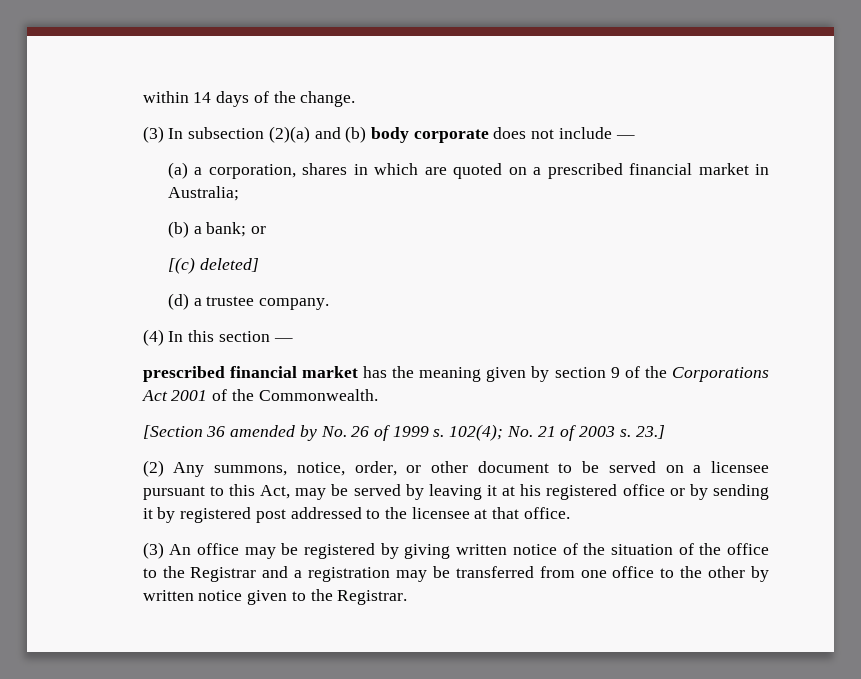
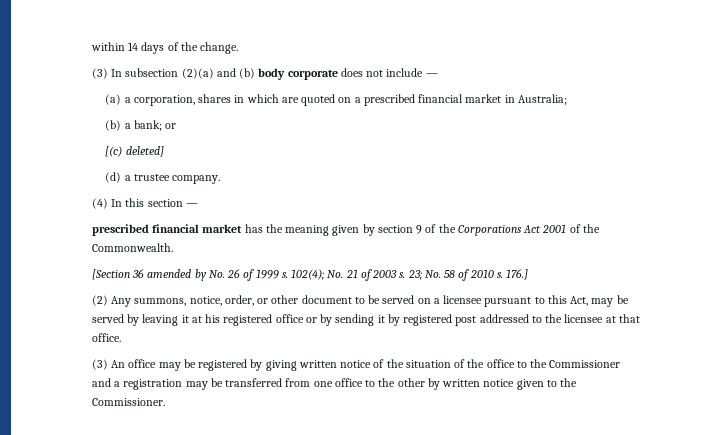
- 23.]
+ 23; No. 58 of 2010 s. 176.]
- (3) An office may be registered by giving written notice of the situation of the office to the Registrar and a registration may be transferred from one office to the other by written notice given to the Registrar.
+ (3) An office may be registered by giving written notice of the situation of the office to the Commissioner and a registration may be transferred from one office to the other by written notice given to the Commissioner.

